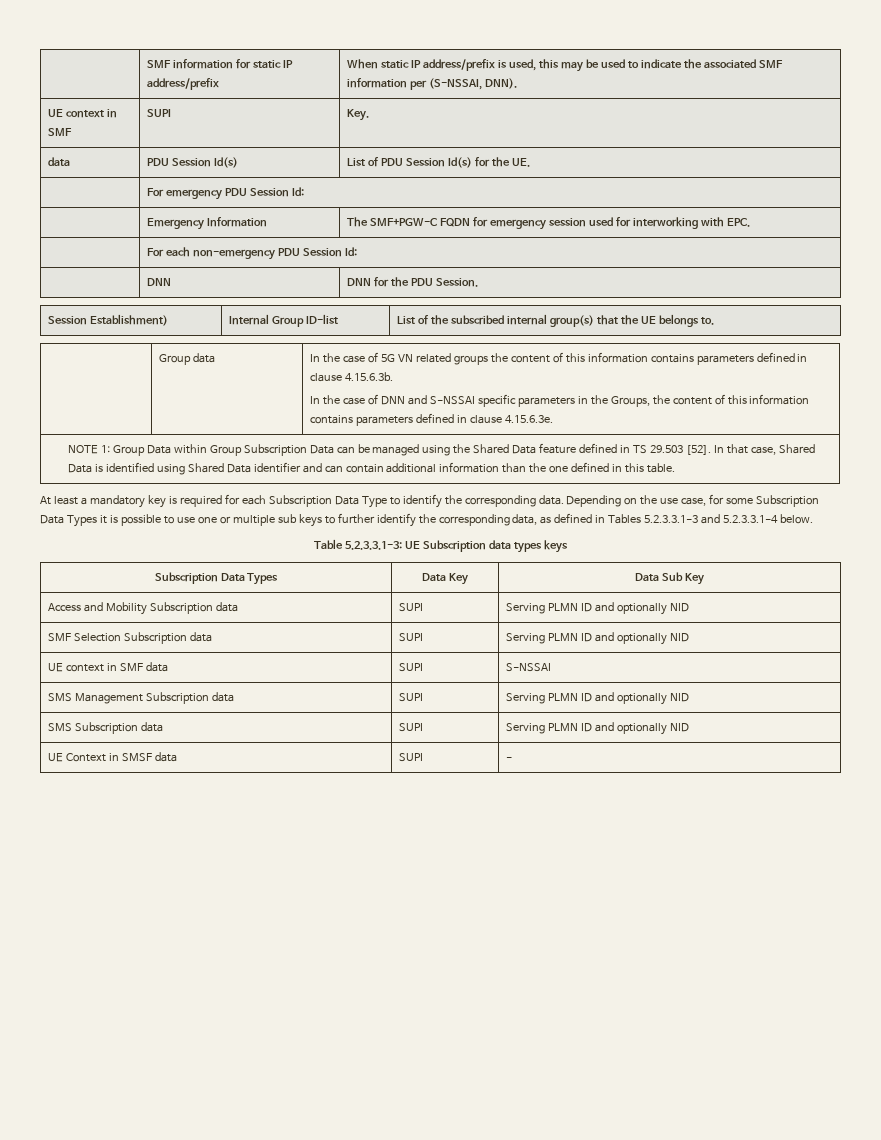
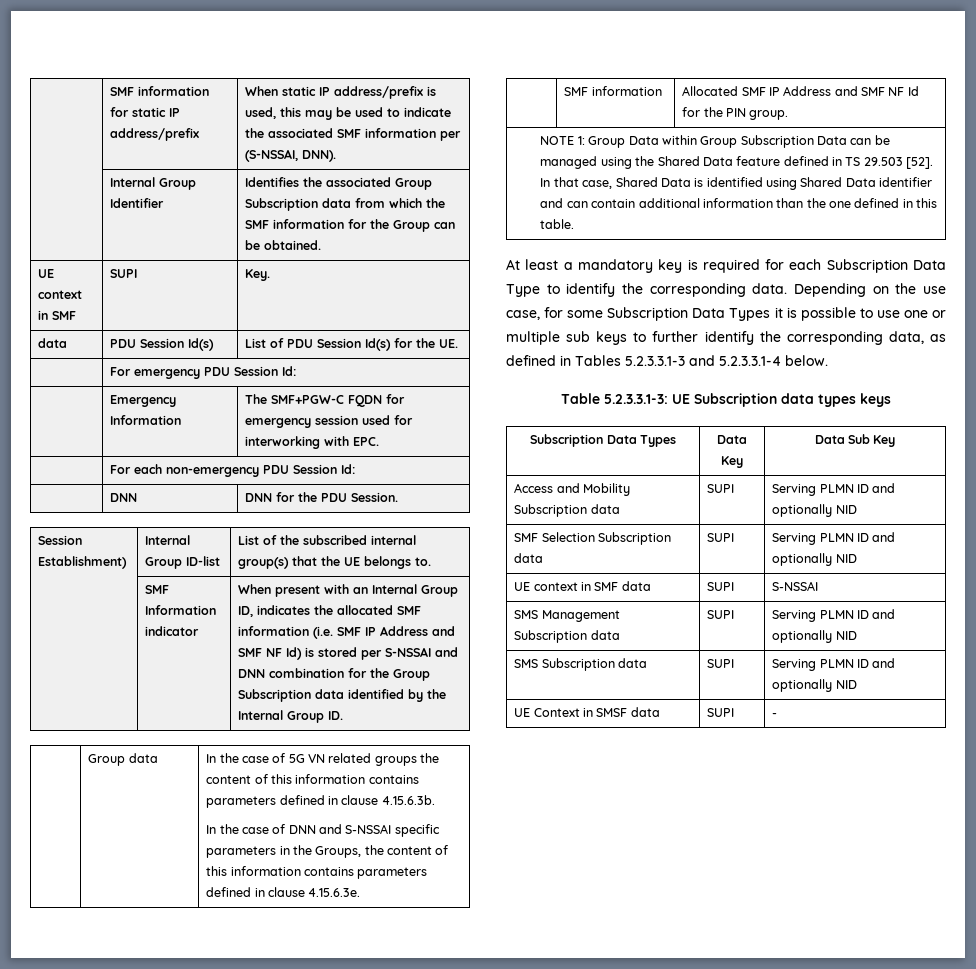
+ | Internal Group Identifier | Identifies the associated Group Subscription data from which the SMF information for the Group can be obtained.
+ SMF Information indicator | When present with an Internal Group ID, indicates the allocated SMF information (i.e. SMF IP Address and SMF NF Id) is stored per S-NSSAI and DNN combination for the Group Subscription data identified by the Internal Group ID.
+ | SMF information | Allocated SMF IP Address and SMF NF Id for the PIN group.

